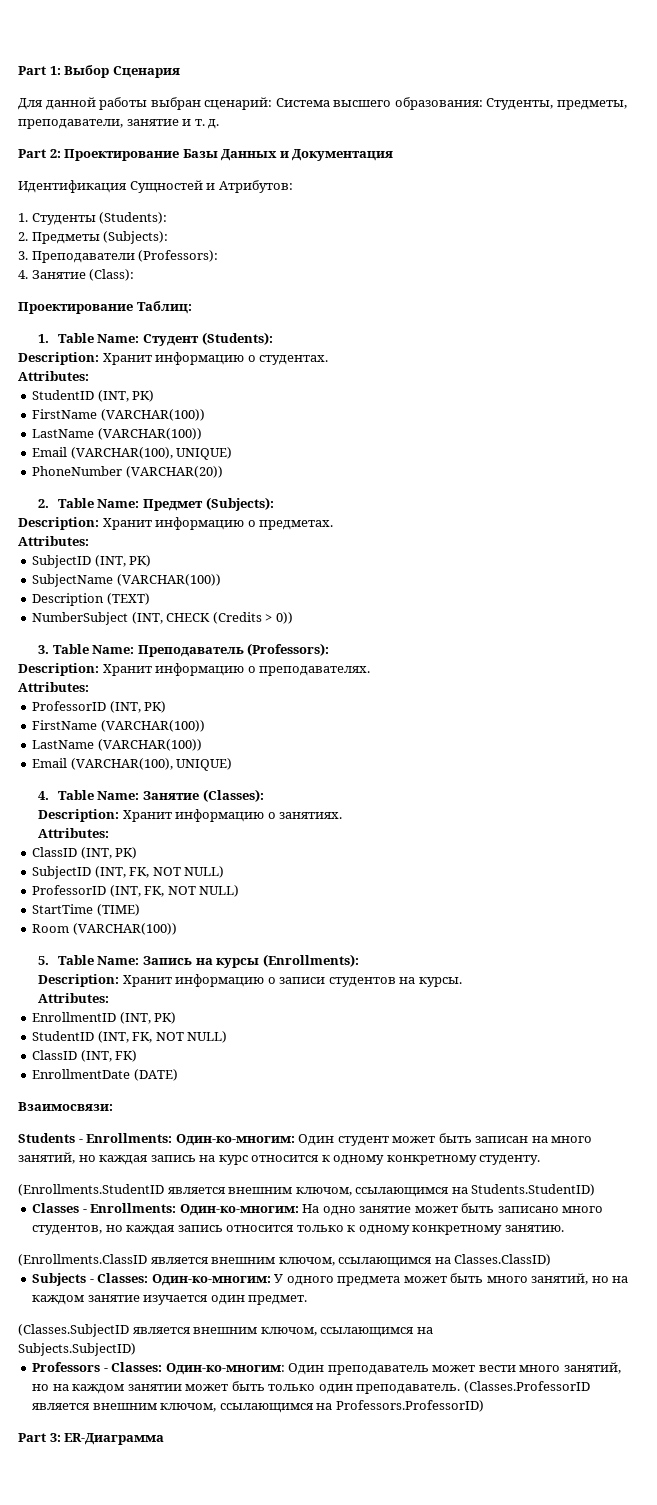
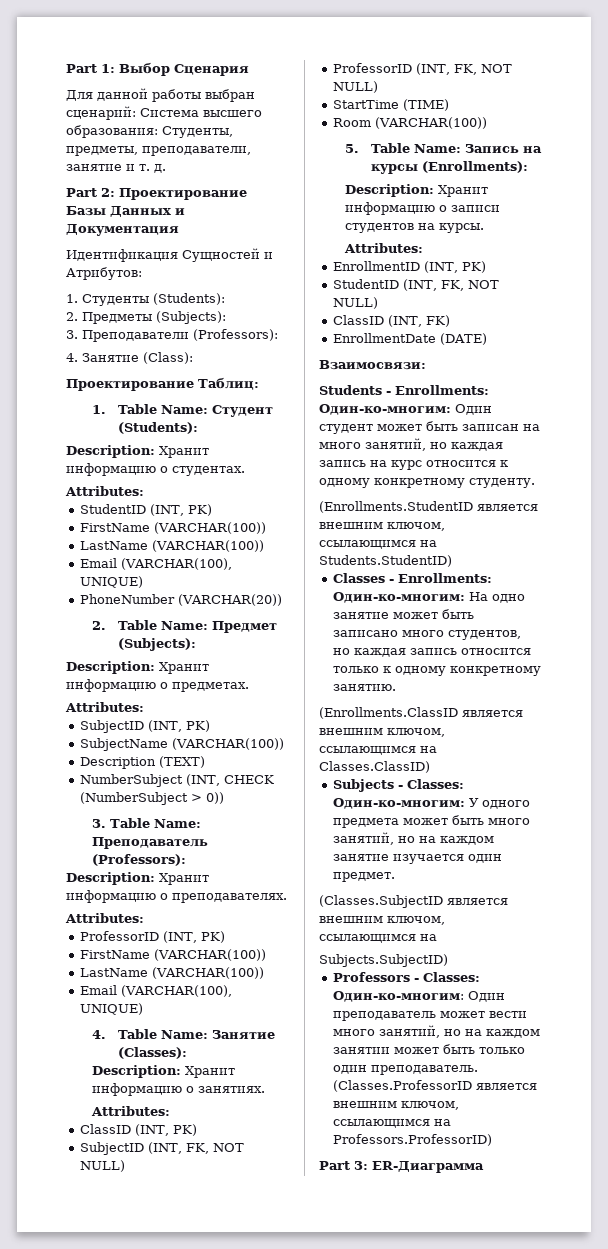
- NumberSubject (INT, CHECK (Credits > 0))
+ NumberSubject (INT, CHECK (NumberSubject > 0))

